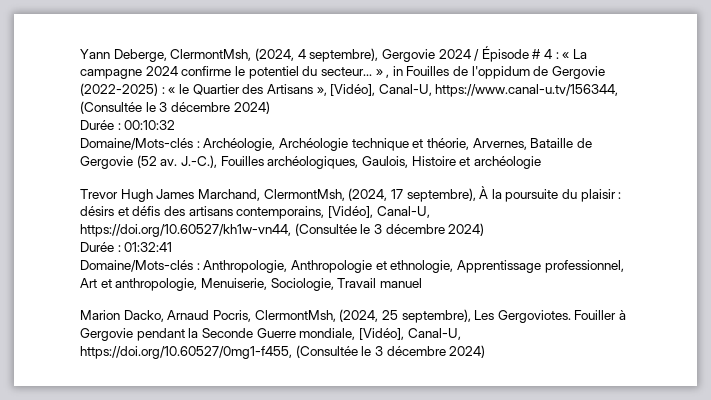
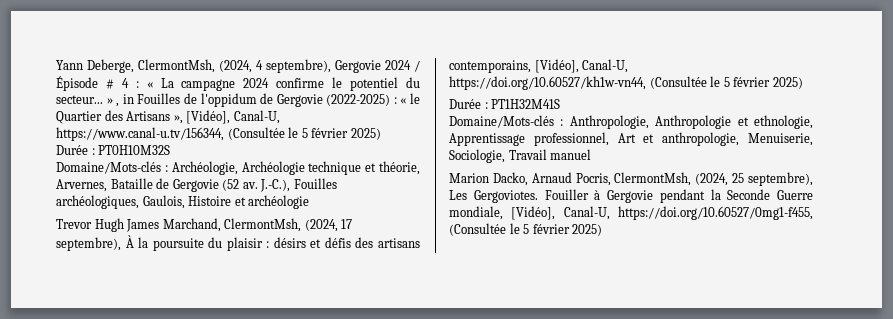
- Yann Deberge, ClermontMsh, (2024, 4 septembre), Gergovie 2024 / Épisode # 4 : « La campagne 2024 confirme le potentiel du secteur... » , in Fouilles de l'oppidum de Gergovie (2022-2025) : « le Quartier des Artisans », [Vidéo], Canal-U, https://www.canal-u.tv/156344, (Consultée le 3 décembre 2024)
- Durée : 00:10:32
+ Yann Deberge, ClermontMsh, (2024, 4 septembre), Gergovie 2024 / Épisode # 4 : « La campagne 2024 confirme le potentiel du secteur... » , in Fouilles de l'oppidum de Gergovie (2022-2025) : « le Quartier des Artisans », [Vidéo], Canal-U, https://www.canal-u.tv/156344, (Consultée le 5 février 2025)
+ Durée : PT0H10M32S
- Trevor Hugh James Marchand, ClermontMsh, (2024, 17 septembre), À la poursuite du plaisir : désirs et défis des artisans contemporains, [Vidéo], Canal-U, https://doi.org/10.60527/kh1w-vn44, (Consultée le 3 décembre 2024)
- Durée : 01:32:41
+ Trevor Hugh James Marchand, ClermontMsh, (2024, 17 septembre), À la poursuite du plaisir : désirs et défis des artisans contemporains, [Vidéo], Canal-U, https://doi.org/10.60527/kh1w-vn44, (Consultée le 5 février 2025)
+ Durée : PT1H32M41S
- Fouiller à Gergovie pendant la Seconde Guerre mondiale, [Vidéo], Canal-U, https://doi.org/10.60527/0mg1-f455, (Consultée le 3 décembre 2024)
+ Fouiller à Gergovie pendant la Seconde Guerre mondiale, [Vidéo], Canal-U, https://doi.org/10.60527/0mg1-f455, (Consultée le 5 février 2025)

